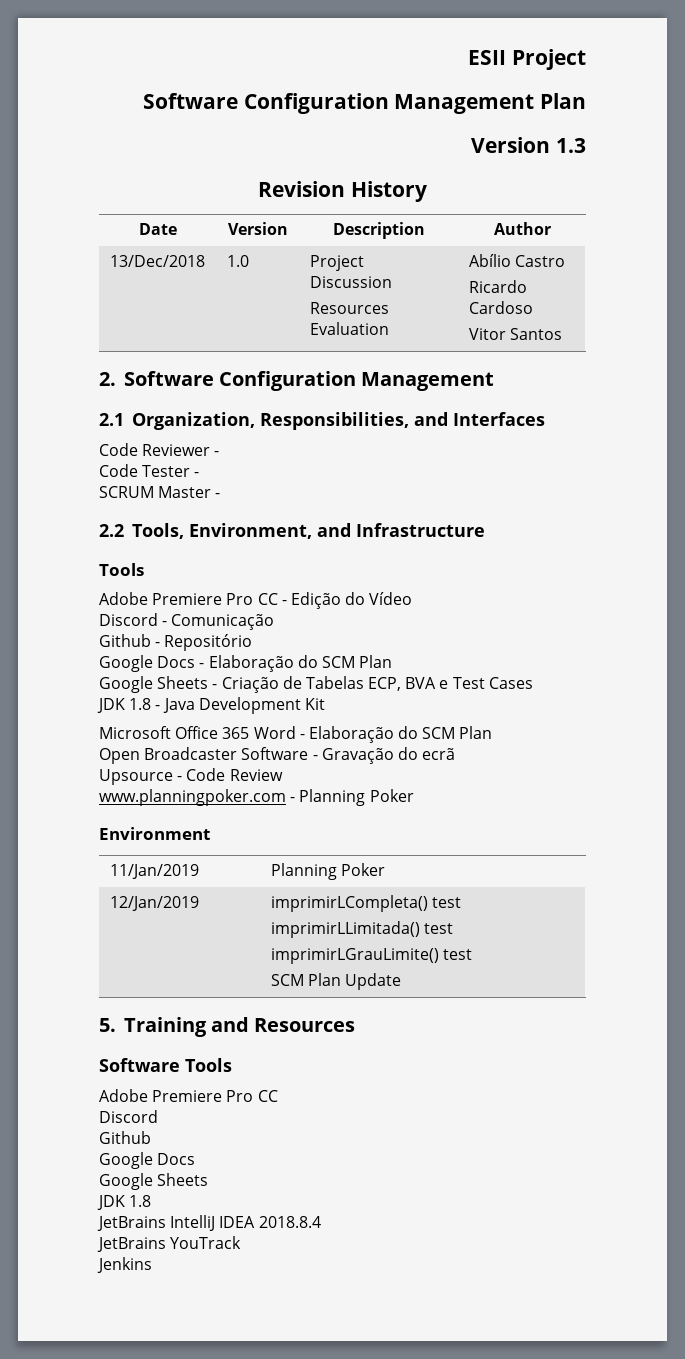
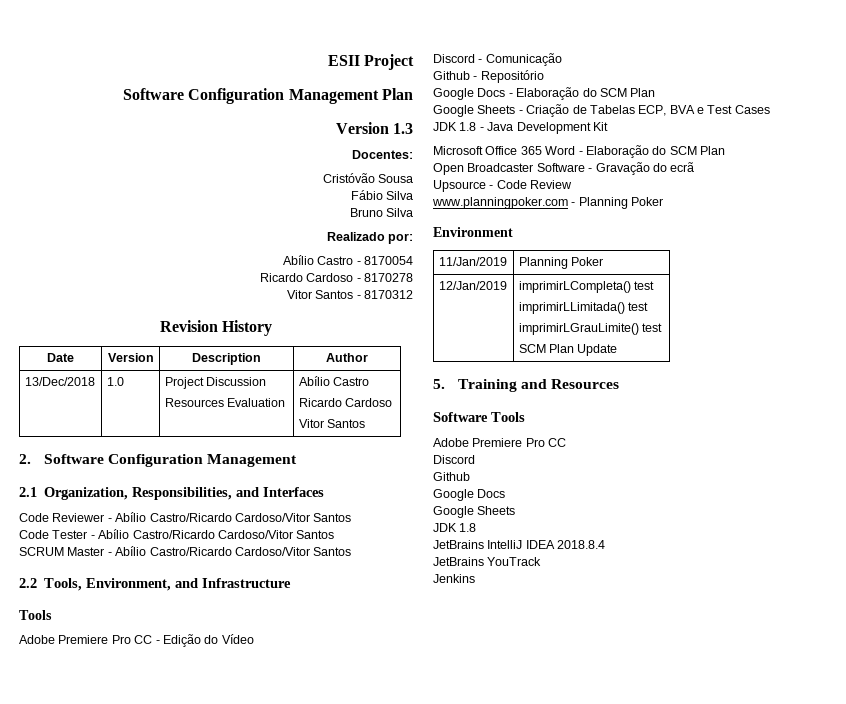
+ Docentes:
+ Cristóvão Sousa
+ Fábio Silva
+ Bruno Silva
+ Realizado por:
+ Abílio Castro - 8170054
+ Ricardo Cardoso - 8170278
+ Vitor Santos - 8170312
- Code Reviewer -
+ Code Reviewer - Abílio Castro/Ricardo Cardoso/Vitor Santos
- Code Tester -
+ Code Tester - Abílio Castro/Ricardo Cardoso/Vitor Santos
- SCRUM Master -
+ SCRUM Master - Abílio Castro/Ricardo Cardoso/Vitor Santos

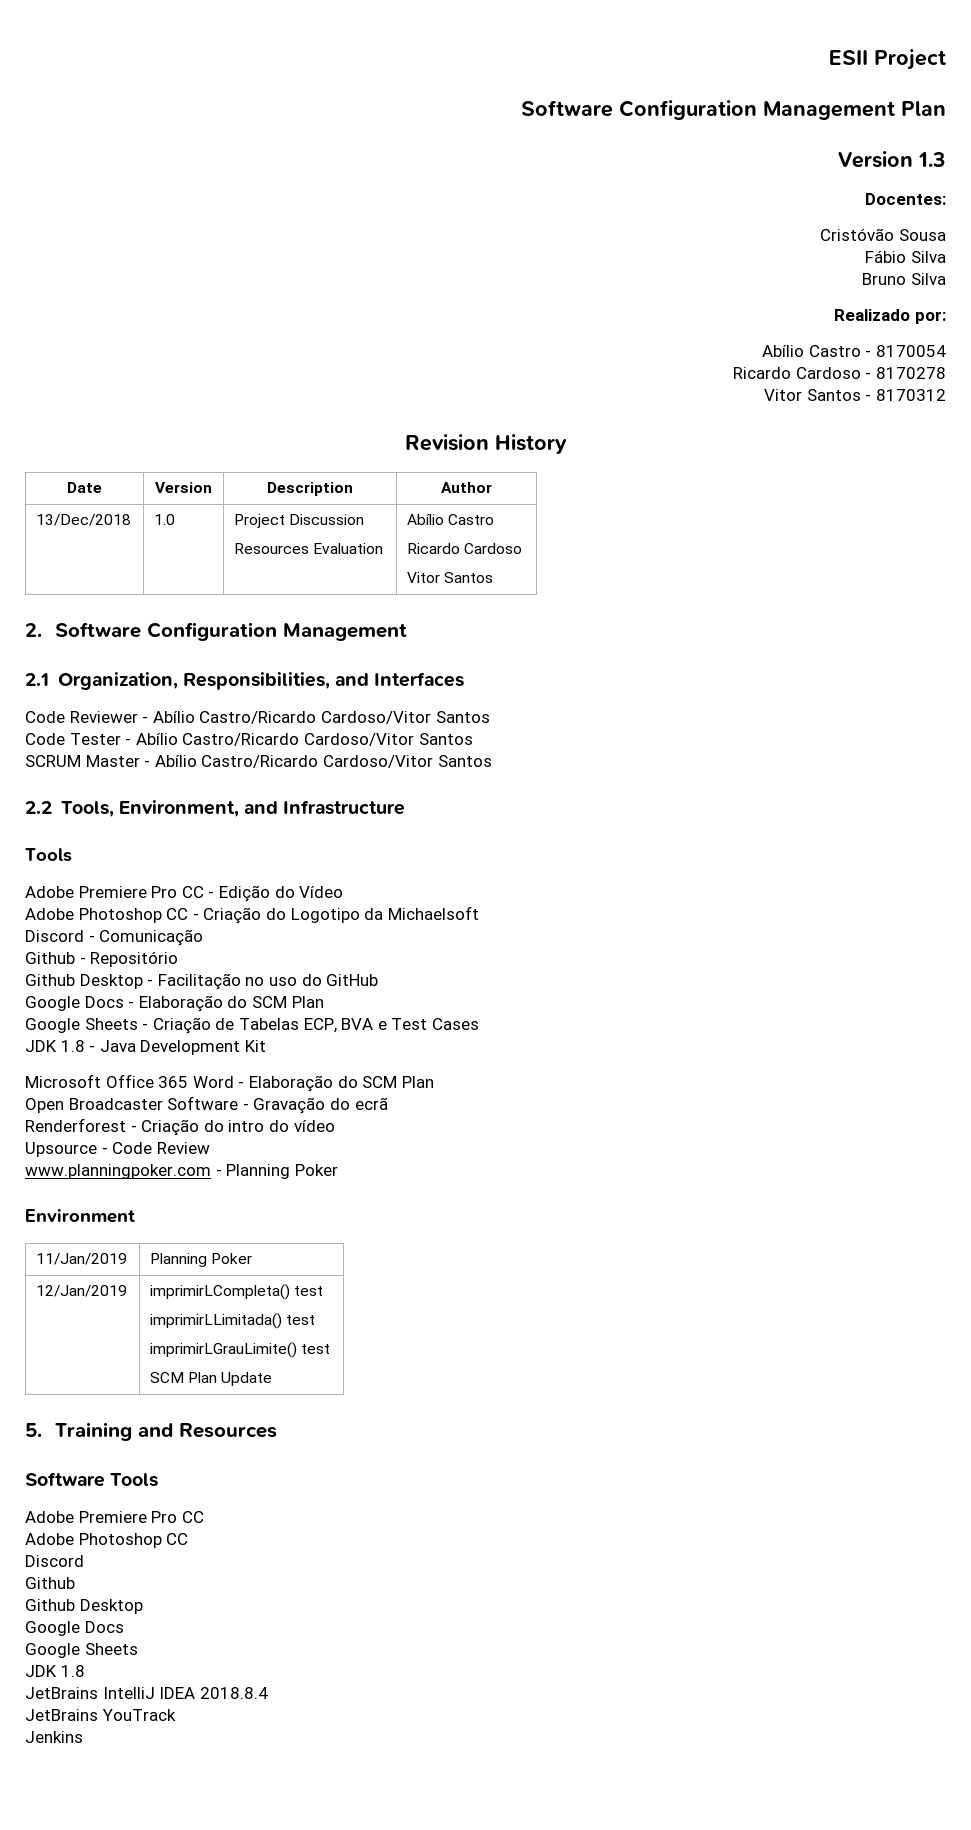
+ Adobe Photoshop CC - Criação do Logotipo da Michaelsoft
+ Github Desktop - Facilitação no uso do GitHub
+ Renderforest - Criação do intro do vídeo
  Software Tools
  Adobe Premiere Pro CC
+ Adobe Photoshop CC
  Discord
  Github
+ Github Desktop

